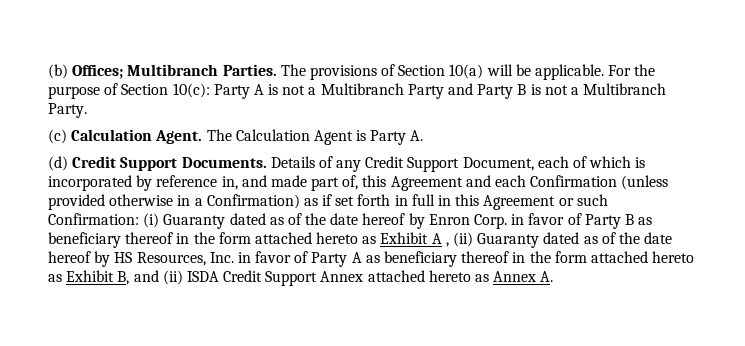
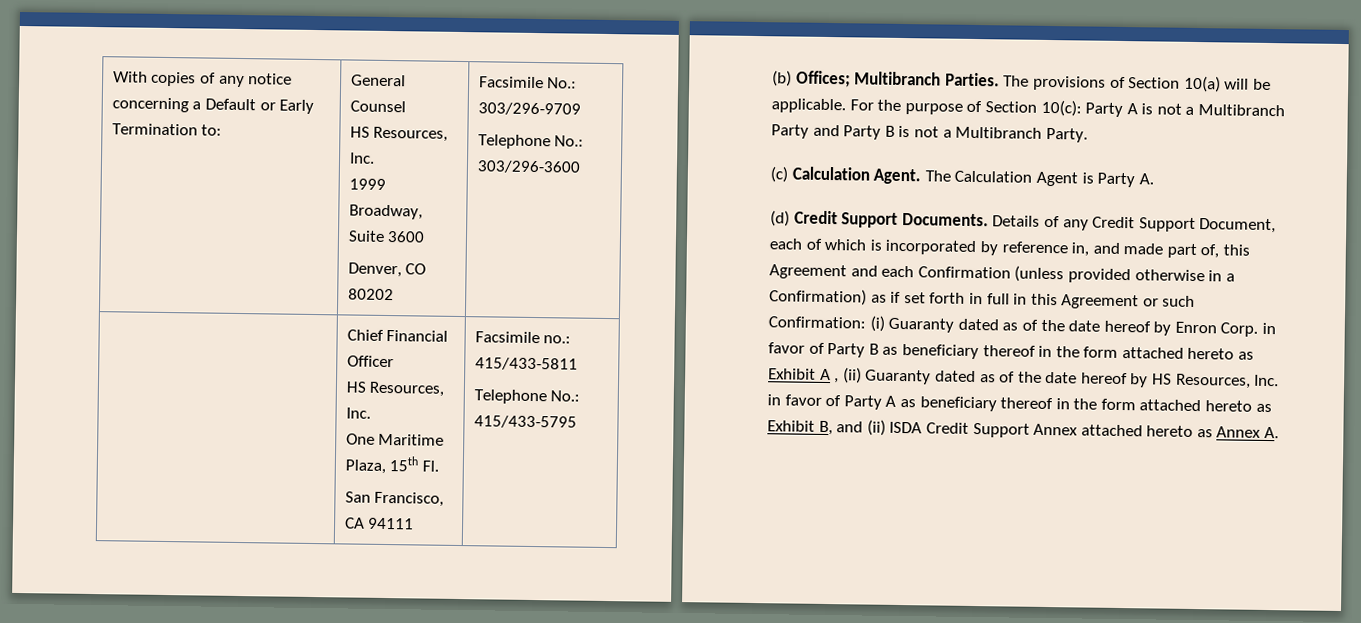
+ With copies of any notice concerning a Default or Early Termination to: | General Counsel
+ HS Resources, Inc.
+ 1999 Broadway, Suite 3600
+ Denver, CO 80202 | Facsimile No.: 303/296-9709
+ Telephone No.: 303/296-3600
+ | Chief Financial Officer
+ HS Resources, Inc.
+ One Maritime Plaza, 15th Fl.
+ San Francisco, CA 94111 | Facsimile no.: 415/433-5811
+ Telephone No.: 415/433-5795

